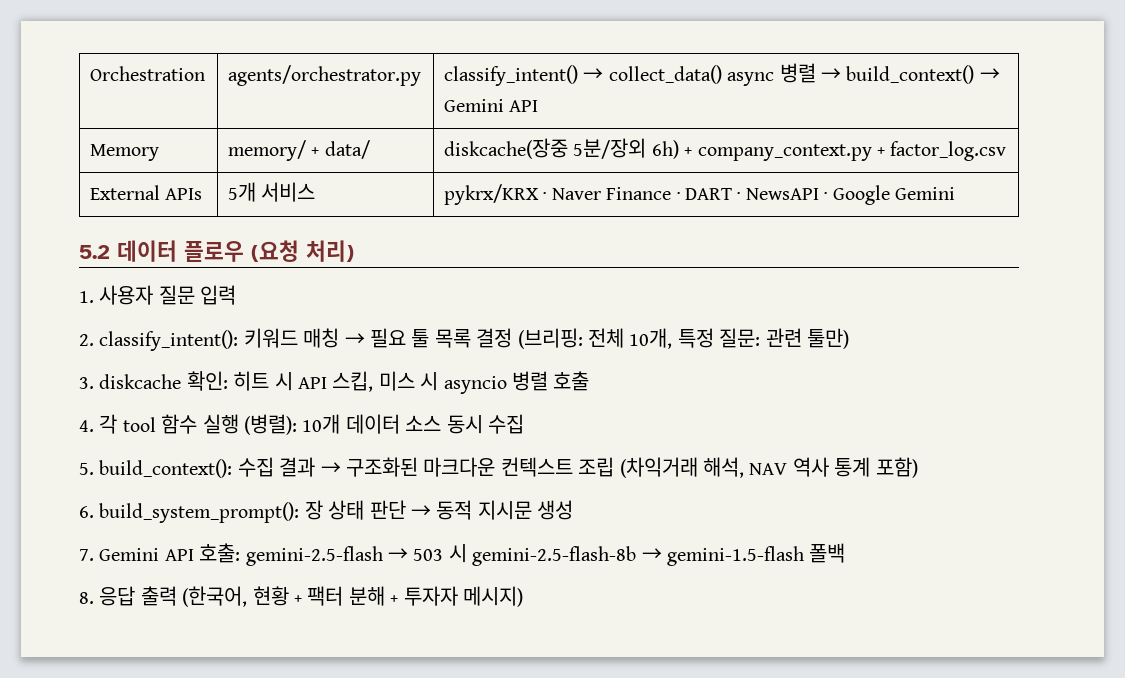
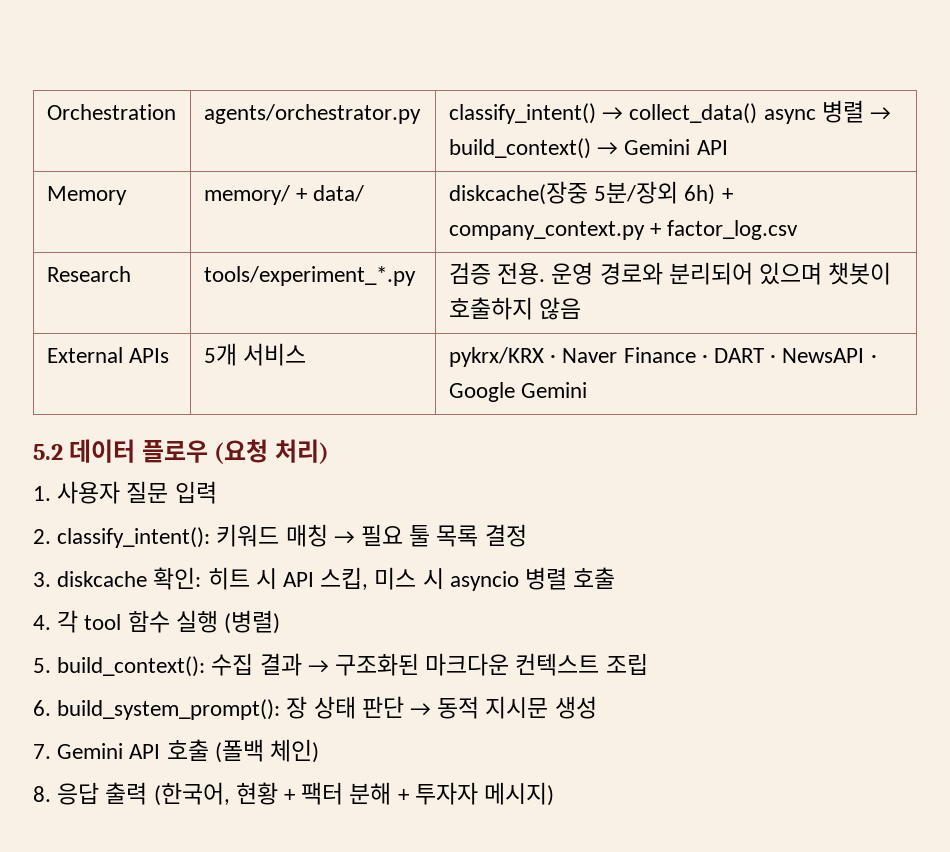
+ Research | tools/experiment_*.py | 검증 전용. 운영 경로와 분리되어 있으며 챗봇이 호출하지 않음
- 2. classify_intent(): 키워드 매칭 → 필요 툴 목록 결정 (브리핑: 전체 10개, 특정 질문: 관련 툴만)
+ 2. classify_intent(): 키워드 매칭 → 필요 툴 목록 결정
- 4. 각 tool 함수 실행 (병렬): 10개 데이터 소스 동시 수집
+ 4. 각 tool 함수 실행 (병렬)
- 5. build_context(): 수집 결과 → 구조화된 마크다운 컨텍스트 조립 (차익거래 해석, NAV 역사 통계 포함)
+ 5. build_context(): 수집 결과 → 구조화된 마크다운 컨텍스트 조립
- 7. Gemini API 호출: gemini-2.5-flash → 503 시 gemini-2.5-flash-8b → gemini-1.5-flash 폴백
+ 7. Gemini API 호출 (폴백 체인)

